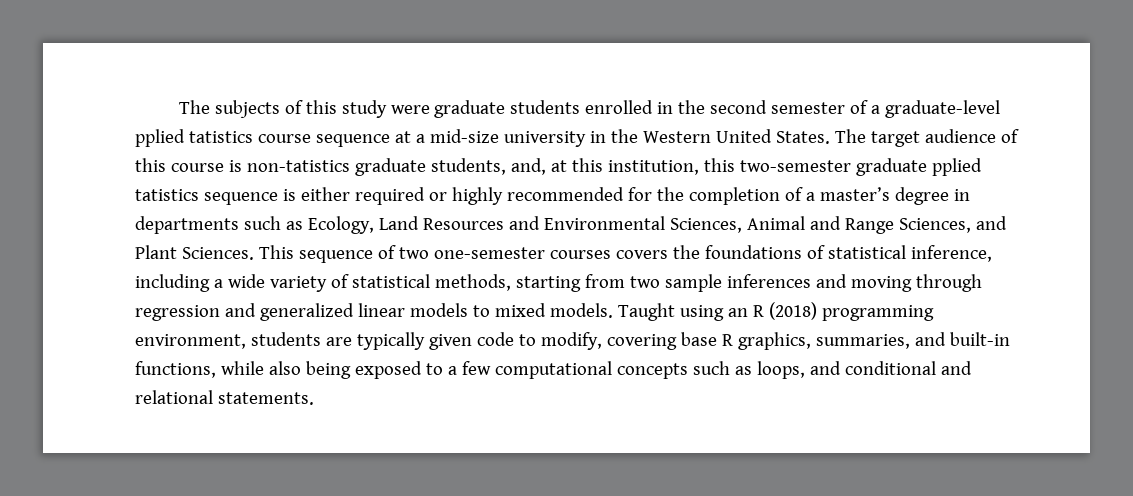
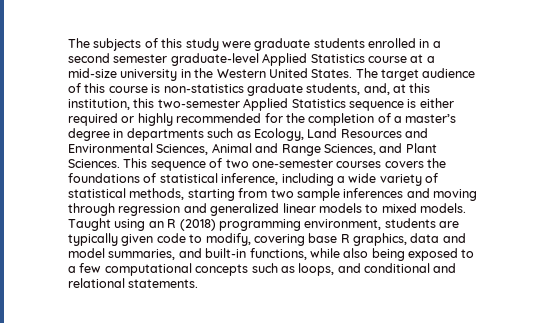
- The subjects of this study were graduate students enrolled in the second semester of a graduate-level pplied tatistics course sequence at a mid-size university in the Western United States.
+ The subjects of this study were graduate students enrolled in a second semester graduate-level Applied Statistics course at a mid-size university in the Western United States.
- The target audience of this course is non-tatistics graduate students, and, at this institution, this two-semester graduate pplied tatistics sequence is either required or highly recommended for the completion of a master’s degree in departments such as Ecology, Land Resources and Environmental Sciences, Animal and Range Sciences, and Plant Sciences.
+ The target audience of this course is non-statistics graduate students, and, at this institution, this two-semester Applied Statistics sequence is either required or highly recommended for the completion of a master’s degree in departments such as Ecology, Land Resources and Environmental Sciences, Animal and Range Sciences, and Plant Sciences.
- Taught using an R (2018) programming environment, students are typically given code to modify, covering base R graphics, summaries, and built-in functions, while also being exposed to a few computational concepts such as loops, and conditional and relational statements.
+ Taught using an R (2018) programming environment, students are typically given code to modify, covering base R graphics, data and model summaries, and built-in functions, while also being exposed to a few computational concepts such as loops, and conditional and relational statements.

